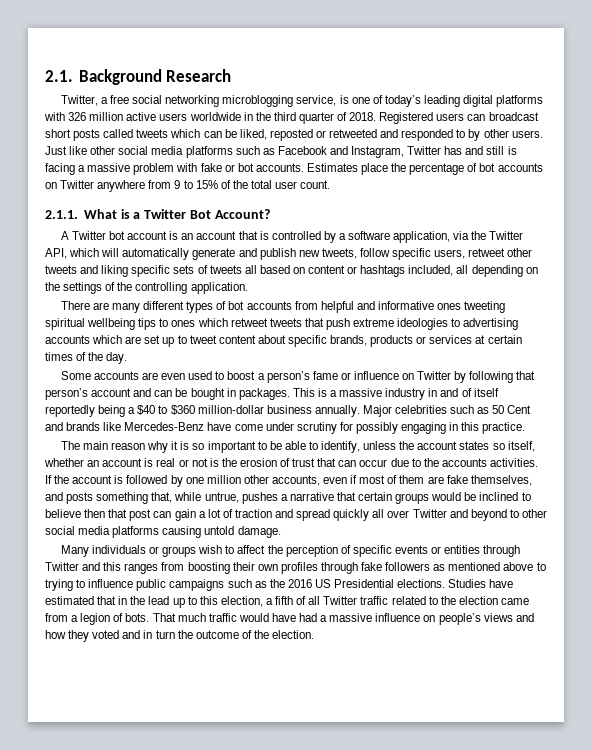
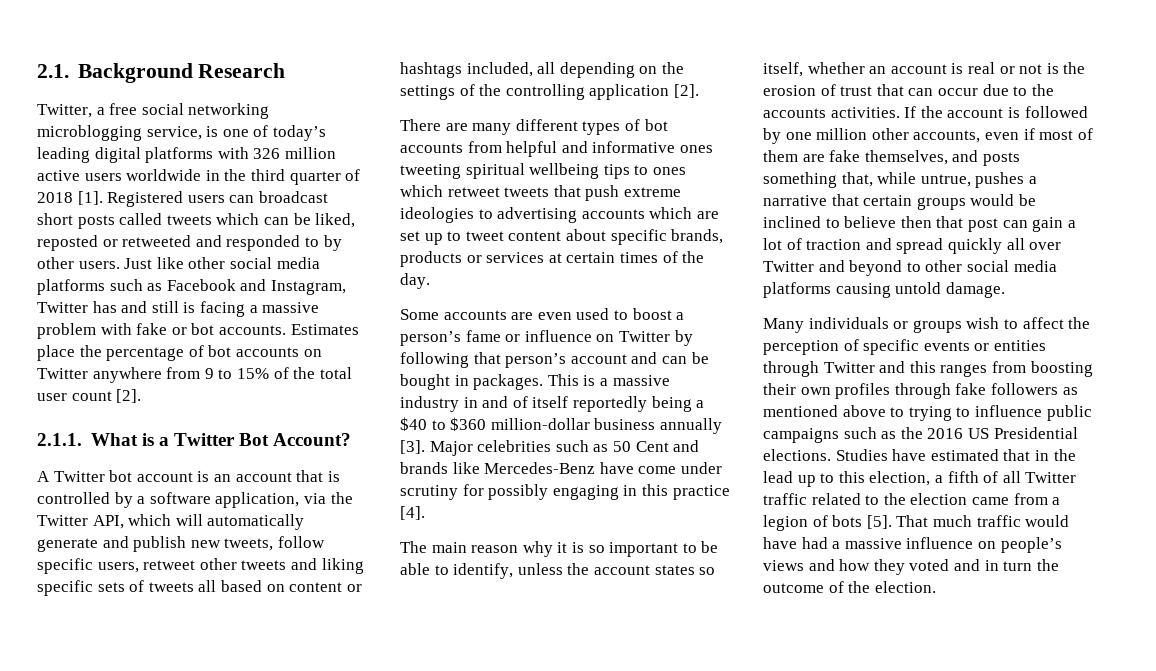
- Twitter, a free social networking microblogging service, is one of today’s leading digital platforms with 326 million active users worldwide in the third quarter of 2018.
+ Twitter, a free social networking microblogging service, is one of today’s leading digital platforms with 326 million active users worldwide in the third quarter of 2018 [1].
- Estimates place the percentage of bot accounts on Twitter anywhere from 9 to 15% of the total user count.
+ Estimates place the percentage of bot accounts on Twitter anywhere from 9 to 15% of the total user count [2].
- A Twitter bot account is an account that is controlled by a software application, via the Twitter API, which will automatically generate and publish new tweets, follow specific users, retweet other tweets and liking specific sets of tweets all based on content or hashtags included, all depending on the settings of the controlling application.
+ A Twitter bot account is an account that is controlled by a software application, via the Twitter API, which will automatically generate and publish new tweets, follow specific users, retweet other tweets and liking specific sets of tweets all based on content or hashtags included, all depending on the settings of the controlling application [2].
- This is a massive industry in and of itself reportedly being a $40 to $360 million-dollar business annually.
+ This is a massive industry in and of itself reportedly being a $40 to $360 million-dollar business annually [3].
- Major celebrities such as 50 Cent and brands like Mercedes-Benz have come under scrutiny for possibly engaging in this practice.
+ Major celebrities such as 50 Cent and brands like Mercedes-Benz have come under scrutiny for possibly engaging in this practice [4].
- Studies have estimated that in the lead up to this election, a fifth of all Twitter traffic related to the election came from a legion of bots.
+ Studies have estimated that in the lead up to this election, a fifth of all Twitter traffic related to the election came from a legion of bots [5].

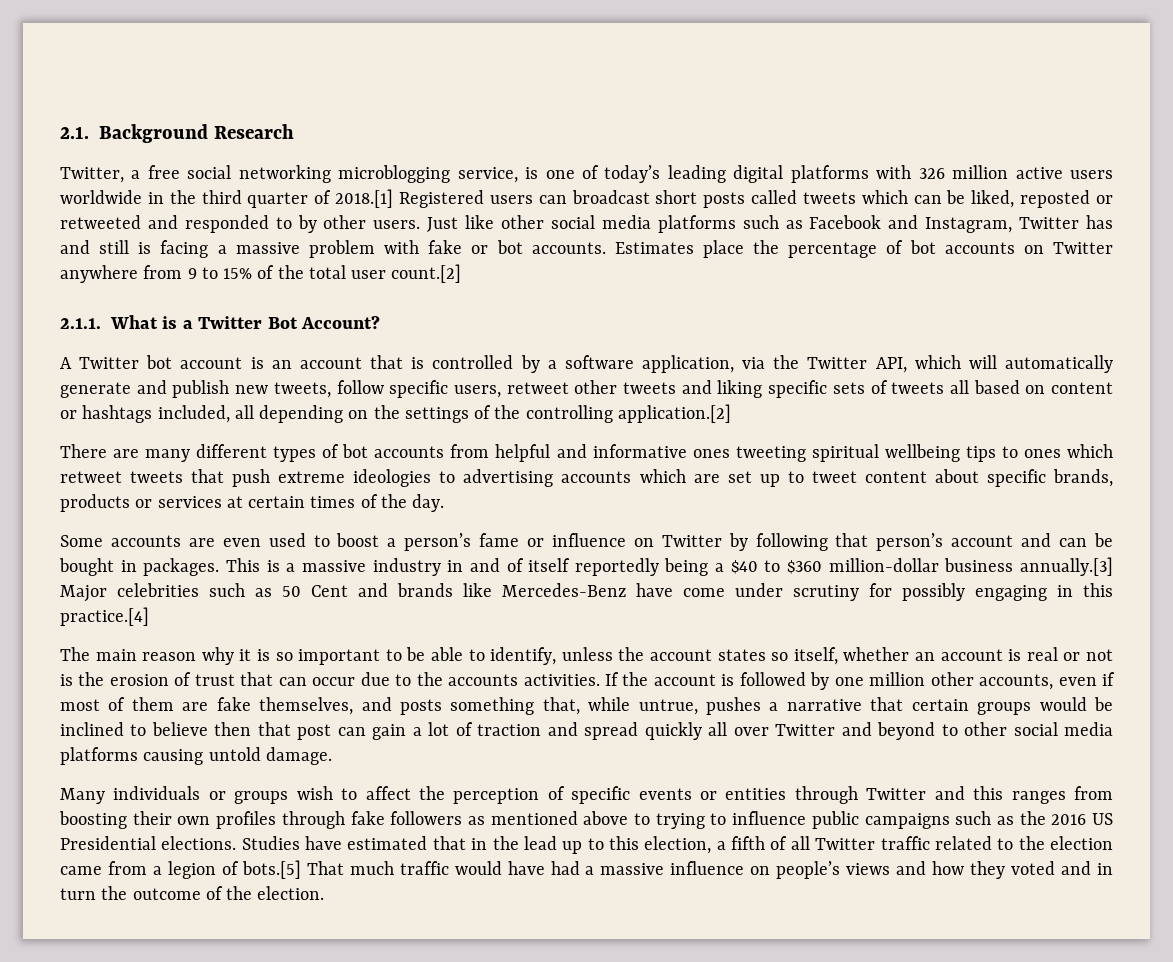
- Twitter, a free social networking microblogging service, is one of today’s leading digital platforms with 326 million active users worldwide in the third quarter of 2018 [1]. Registered users can broadcast short posts called tweets which can be liked, reposted or retweeted and responded to by other users.
+ Twitter, a free social networking microblogging service, is one of today’s leading digital platforms with 326 million active users worldwide in the third quarter of 2018.[1] Registered users can broadcast short posts called tweets which can be liked, reposted or retweeted and responded to by other users.
- Estimates place the percentage of bot accounts on Twitter anywhere from 9 to 15% of the total user count [2].
+ Estimates place the percentage of bot accounts on Twitter anywhere from 9 to 15% of the total user count.[2]
- A Twitter bot account is an account that is controlled by a software application, via the Twitter API, which will automatically generate and publish new tweets, follow specific users, retweet other tweets and liking specific sets of tweets all based on content or hashtags included, all depending on the settings of the controlling application [2].
+ A Twitter bot account is an account that is controlled by a software application, via the Twitter API, which will automatically generate and publish new tweets, follow specific users, retweet other tweets and liking specific sets of tweets all based on content or hashtags included, all depending on the settings of the controlling application.[2]
- This is a massive industry in and of itself reportedly being a $40 to $360 million-dollar business annually [3]. Major celebrities such as 50 Cent and brands like Mercedes-Benz have come under scrutiny for possibly engaging in this practice [4].
+ This is a massive industry in and of itself reportedly being a $40 to $360 million-dollar business annually.[3] Major celebrities such as 50 Cent and brands like Mercedes-Benz have come under scrutiny for possibly engaging in this practice.[4]
- Studies have estimated that in the lead up to this election, a fifth of all Twitter traffic related to the election came from a legion of bots [5]. That much traffic would have had a massive influence on people’s views and how they voted and in turn the outcome of the election.
+ Studies have estimated that in the lead up to this election, a fifth of all Twitter traffic related to the election came from a legion of bots.[5] That much traffic would have had a massive influence on people’s views and how they voted and in turn the outcome of the election.

